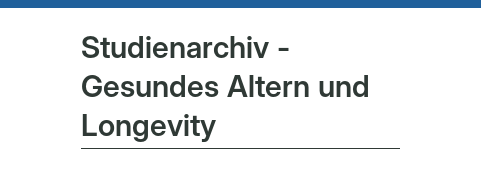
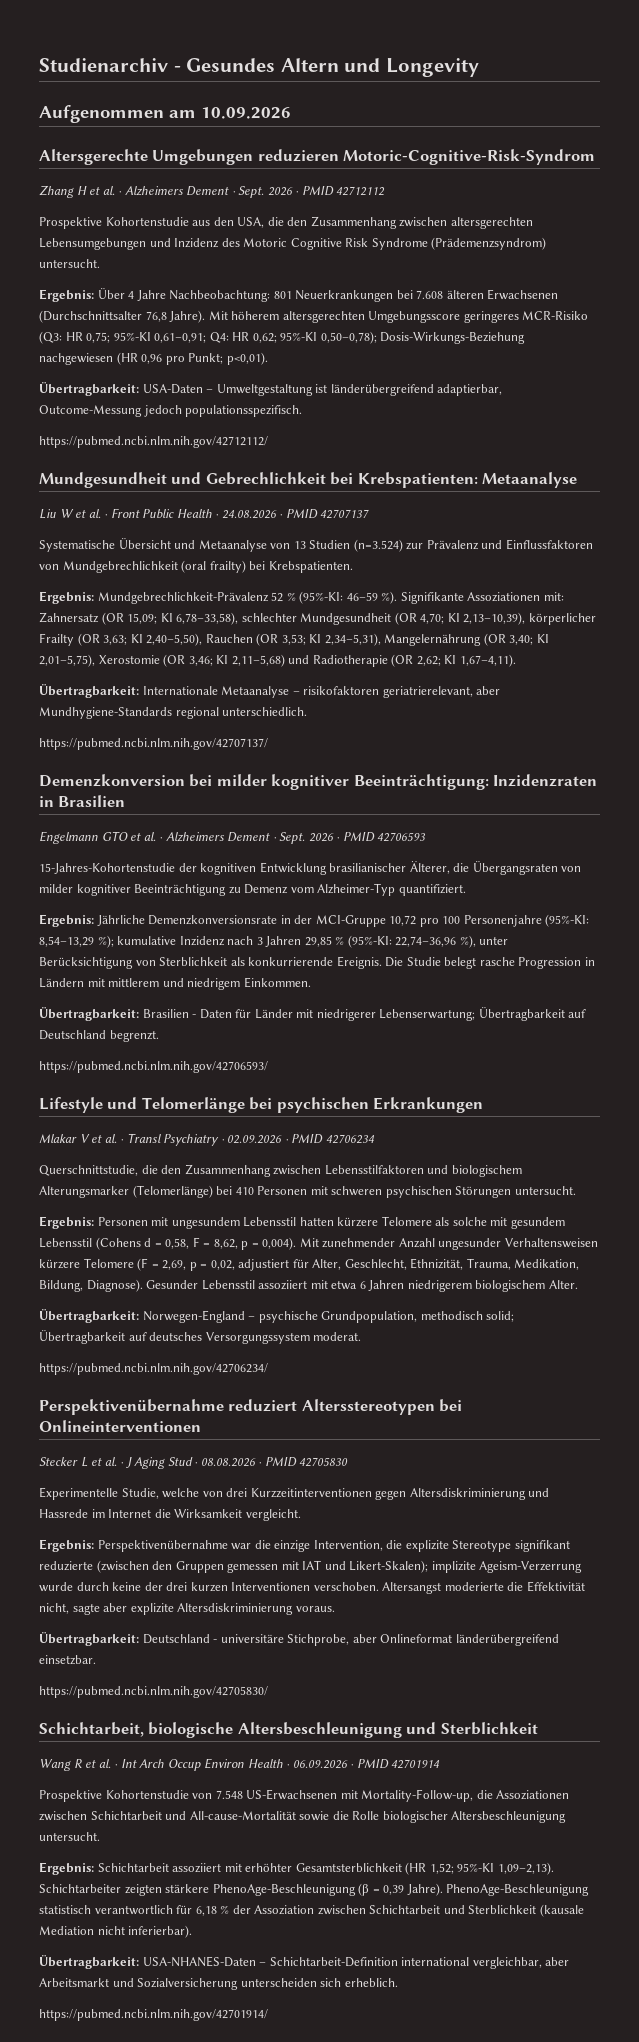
+ Aufgenommen am 10.09.2026
+ Altersgerechte Umgebungen reduzieren Motoric-Cognitive-Risk-Syndrom
+ Zhang H et al. · Alzheimers Dement · Sept. 2026 · PMID 42712112
+ Prospektive Kohortenstudie aus den USA, die den Zusammenhang zwischen altersgerechten Lebensumgebungen und Inzidenz des Motoric Cognitive Risk Syndrome (Prädemenzsyndrom) untersucht.
+ Ergebnis: Über 4 Jahre Nachbeobachtung: 801 Neuerkrankungen bei 7.608 älteren Erwachsenen (Durchschnittsalter 76,8 Jahre). Mit höherem altersgerechten Umgebungsscore geringeres MCR-Risiko (Q3: HR 0,75; 95%-KI 0,61–0,91; Q4: HR 0,62; 95%-KI 0,50–0,78); Dosis-Wirkungs-Beziehung nachgewiesen (HR 0,96 pro Punkt; p<0,01).
+ Übertragbarkeit: USA-Daten – Umweltgestaltung ist länderübergreifend adaptierbar, Outcome-Messung jedoch populationsspezifisch.
+ https://pubmed.ncbi.nlm.nih.gov/42712112/
+ Mundgesundheit und Gebrechlichkeit bei Krebspatienten: Metaanalyse
+ Liu W et al. · Front Public Health · 24.08.2026 · PMID 42707137
+ Systematische Übersicht und Metaanalyse von 13 Studien (n=3.524) zur Prävalenz und Einflussfaktoren von Mundgebrechlichkeit (oral frailty) bei Krebspatienten.
+ Ergebnis: Mundgebrechlichkeit-Prävalenz 52 % (95%-KI: 46–59 %). Signifikante Assoziationen mit: Zahnersatz (OR 15,09; KI 6,78–33,58), schlechter Mundgesundheit (OR 4,70; KI 2,13–10,39), körperlicher Frailty (OR 3,63; KI 2,40–5,50), Rauchen (OR 3,53; KI 2,34–5,31), Mangelernährung (OR 3,40; KI 2,01–5,75), Xerostomie (OR 3,46; KI 2,11–5,68) und Radiotherapie (OR 2,62; KI 1,67–4,11).
+ Übertragbarkeit: Internationale Metaanalyse – risikofaktoren geriatrierelevant, aber Mundhygiene-Standards regional unterschiedlich.
+ https://pubmed.ncbi.nlm.nih.gov/42707137/
+ Demenzkonversion bei milder kognitiver Beeinträchtigung: Inzidenzraten in Brasilien
+ Engelmann GTO et al. · Alzheimers Dement · Sept. 2026 · PMID 42706593
+ 15-Jahres-Kohortenstudie der kognitiven Entwicklung brasilianischer Älterer, die Übergangsraten von milder kognitiver Beeinträchtigung zu Demenz vom Alzheimer-Typ quantifiziert.
+ Ergebnis: Jährliche Demenzkonversionsrate in der MCI-Gruppe 10,72 pro 100 Personenjahre (95%-KI: 8,54–13,29 %); kumulative Inzidenz nach 3 Jahren 29,85 % (95%-KI: 22,74–36,96 %), unter Berücksichtigung von Sterblichkeit als konkurrierende Ereignis. Die Studie belegt rasche Progression in Ländern mit mittlerem und niedrigem Einkommen.
+ Übertragbarkeit: Brasilien - Daten für Länder mit niedrigerer Lebenserwartung; Übertragbarkeit auf Deutschland begrenzt.
+ https://pubmed.ncbi.nlm.nih.gov/42706593/
+ Lifestyle und Telomerlänge bei psychischen Erkrankungen
+ Mlakar V et al. · Transl Psychiatry · 02.09.2026 · PMID 42706234
+ Querschnittstudie, die den Zusammenhang zwischen Lebensstilfaktoren und biologischem Alterungsmarker (Telomerlänge) bei 410 Personen mit schweren psychischen Störungen untersucht.
+ Ergebnis: Personen mit ungesundem Lebensstil hatten kürzere Telomere als solche mit gesundem Lebensstil (Cohens d = 0,58, F = 8,62, p = 0,004). Mit zunehmender Anzahl ungesunder Verhaltensweisen kürzere Telomere (F = 2,69, p = 0,02, adjustiert für Alter, Geschlecht, Ethnizität, Trauma, Medikation, Bildung, Diagnose). Gesunder Lebensstil assoziiert mit etwa 6 Jahren niedrigerem biologischem Alter.
+ Übertragbarkeit: Norwegen-England – psychische Grundpopulation, methodisch solid; Übertragbarkeit auf deutsches Versorgungssystem moderat.
+ https://pubmed.ncbi.nlm.nih.gov/42706234/
+ Perspektivenübernahme reduziert Altersstereotypen bei Onlineinterventionen
+ Stecker L et al. · J Aging Stud · 08.08.2026 · PMID 42705830
+ Experimentelle Studie, welche von drei Kurzzeitinterventionen gegen Altersdiskriminierung und Hassrede im Internet die Wirksamkeit vergleicht.
+ Ergebnis: Perspektivenübernahme war die einzige Intervention, die explizite Stereotype signifikant reduzierte (zwischen den Gruppen gemessen mit IAT und Likert-Skalen); implizite Ageism-Verzerrung wurde durch keine der drei kurzen Interventionen verschoben. Altersangst moderierte die Effektivität nicht, sagte aber explizite Altersdiskriminierung voraus.
+ Übertragbarkeit: Deutschland - universitäre Stichprobe, aber Onlineformat länderübergreifend einsetzbar.
+ https://pubmed.ncbi.nlm.nih.gov/42705830/
+ Schichtarbeit, biologische Altersbeschleunigung und Sterblichkeit
+ Wang R et al. · Int Arch Occup Environ Health · 06.09.2026 · PMID 42701914
+ Prospektive Kohortenstudie von 7.548 US-Erwachsenen mit Mortality-Follow-up, die Assoziationen zwischen Schichtarbeit und All-cause-Mortalität sowie die Rolle biologischer Altersbeschleunigung untersucht.
+ Ergebnis: Schichtarbeit assoziiert mit erhöhter Gesamtsterblichkeit (HR 1,52; 95%-KI 1,09–2,13). Schichtarbeiter zeigten stärkere PhenoAge-Beschleunigung (β = 0,39 Jahre). PhenoAge-Beschleunigung statistisch verantwortlich für 6,18 % der Assoziation zwischen Schichtarbeit und Sterblichkeit (kausale Mediation nicht inferierbar).
+ Übertragbarkeit: USA-NHANES-Daten – Schichtarbeit-Definition international vergleichbar, aber Arbeitsmarkt und Sozialversicherung unterscheiden sich erheblich.
+ https://pubmed.ncbi.nlm.nih.gov/42701914/

